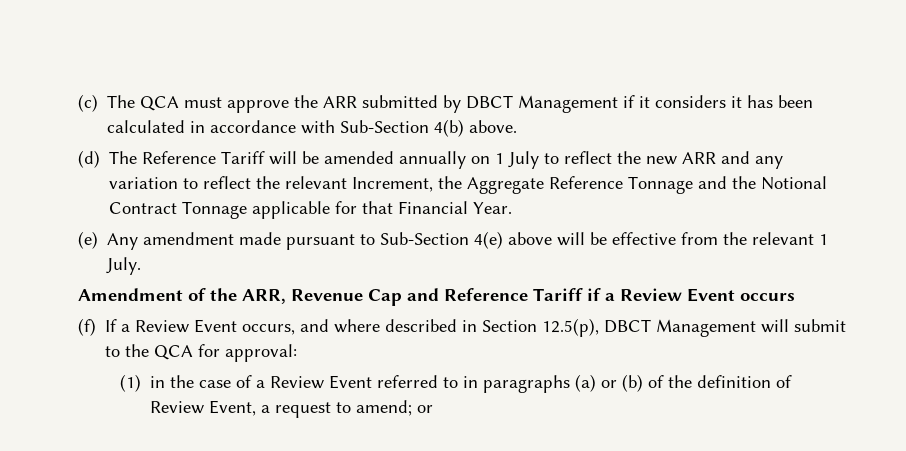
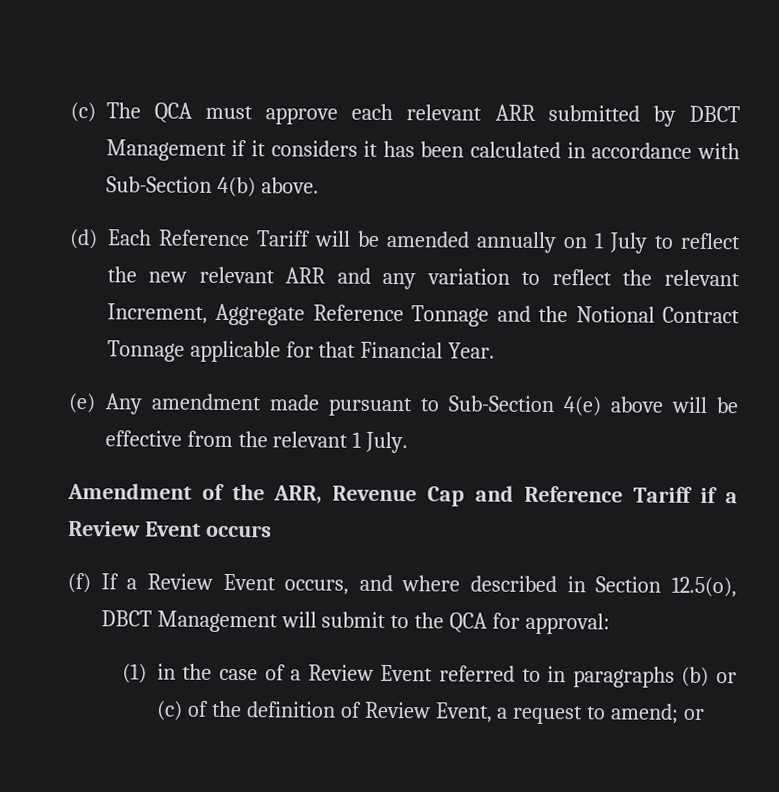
- (c) The QCA must approve the ARR submitted by DBCT Management if it considers it has been calculated in accordance with Sub-Section 4(b) above.
+ (c) The QCA must approve each relevant ARR submitted by DBCT Management if it considers it has been calculated in accordance with Sub-Section 4(b) above.
- (d) The Reference Tariff will be amended annually on 1 July to reflect the new ARR and any variation to reflect the relevant Increment, the Aggregate Reference Tonnage and the Notional Contract Tonnage applicable for that Financial Year.
+ (d) Each Reference Tariff will be amended annually on 1 July to reflect the new relevant ARR and any variation to reflect the relevant Increment, Aggregate Reference Tonnage and the Notional Contract Tonnage applicable for that Financial Year.
- (f) If a Review Event occurs, and where described in Section 12.5(p), DBCT Management will submit to the QCA for approval:
+ (f) If a Review Event occurs, and where described in Section 12.5(o), DBCT Management will submit to the QCA for approval:
- (1) in the case of a Review Event referred to in paragraphs (a) or (b) of the definition of Review Event, a request to amend; or
+ (1) in the case of a Review Event referred to in paragraphs (b) or (c) of the definition of Review Event, a request to amend; or

